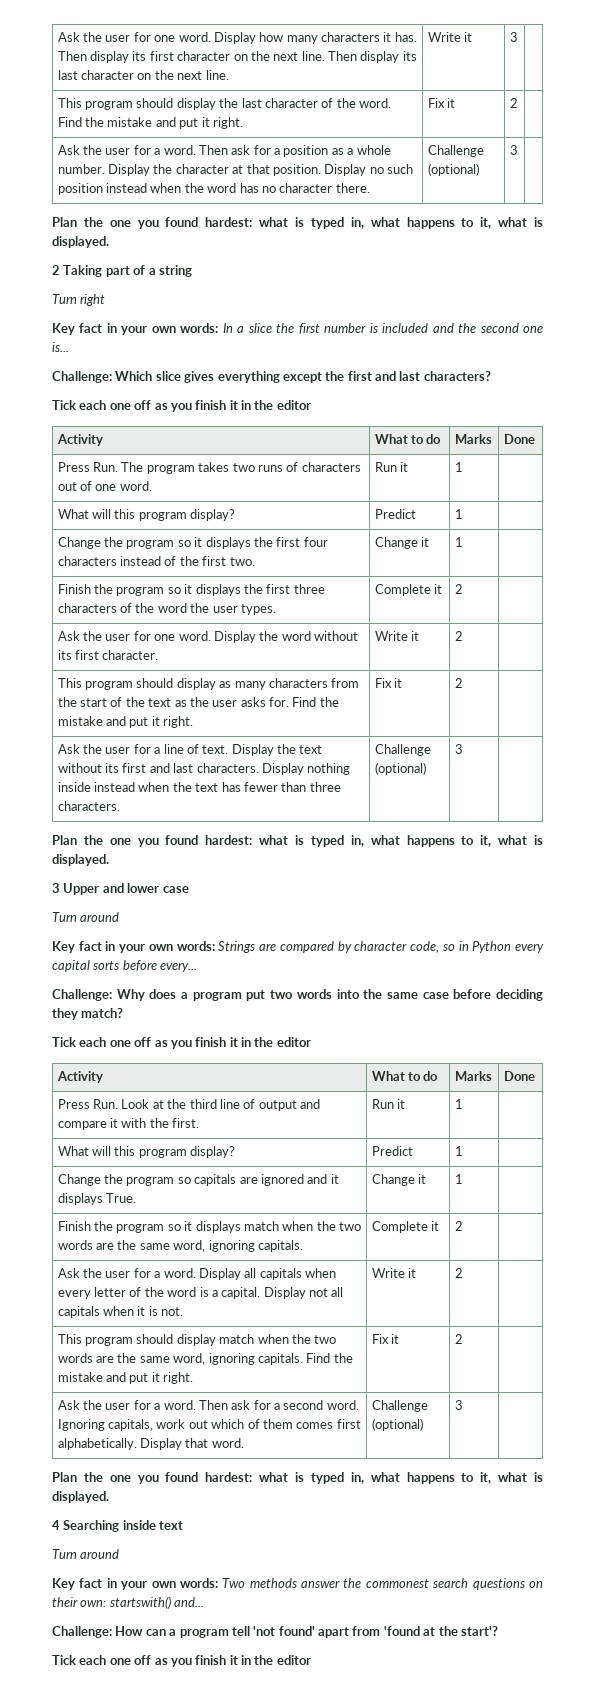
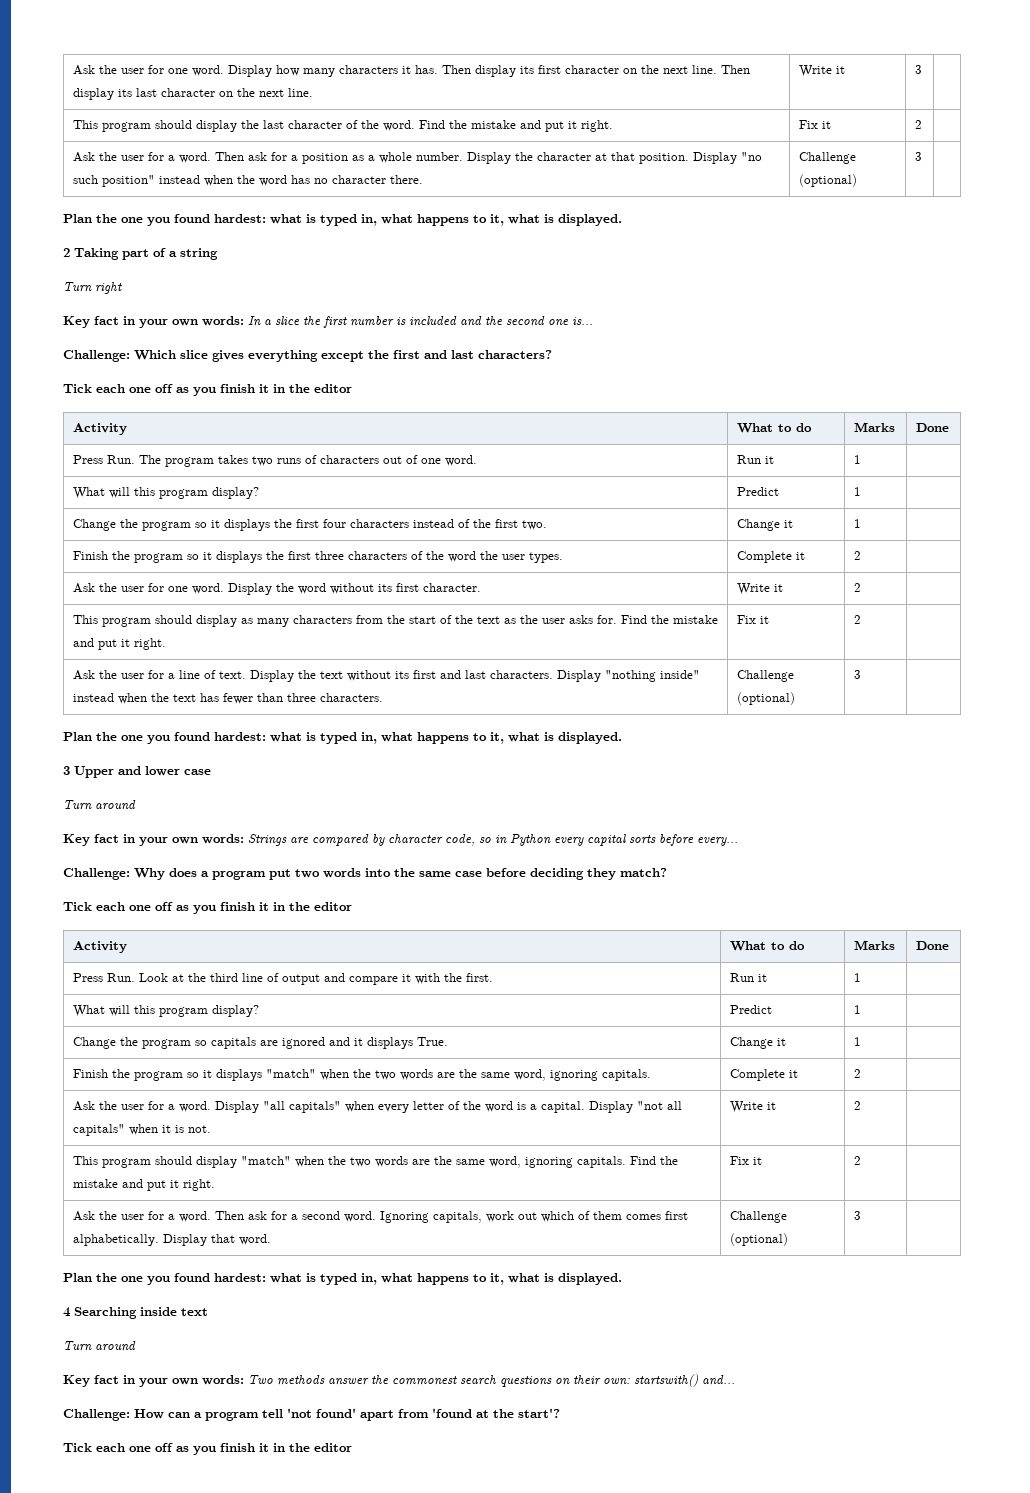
- Ask the user for a word. Then ask for a position as a whole number. Display the character at that position. Display no such position instead when the word has no character there. | Challenge (optional) | 3 |
+ Ask the user for a word. Then ask for a position as a whole number. Display the character at that position. Display "no such position" instead when the word has no character there. | Challenge (optional) | 3 |
- Ask the user for a line of text. Display the text without its first and last characters. Display nothing inside instead when the text has fewer than three characters. | Challenge (optional) | 3 |
+ Ask the user for a line of text. Display the text without its first and last characters. Display "nothing inside" instead when the text has fewer than three characters. | Challenge (optional) | 3 |
- Finish the program so it displays match when the two words are the same word, ignoring capitals. | Complete it | 2 |
+ Finish the program so it displays "match" when the two words are the same word, ignoring capitals. | Complete it | 2 |
- Ask the user for a word. Display all capitals when every letter of the word is a capital. Display not all capitals when it is not. | Write it | 2 |
+ Ask the user for a word. Display "all capitals" when every letter of the word is a capital. Display "not all capitals" when it is not. | Write it | 2 |
- This program should display match when the two words are the same word, ignoring capitals. Find the mistake and put it right. | Fix it | 2 |
+ This program should display "match" when the two words are the same word, ignoring capitals. Find the mistake and put it right. | Fix it | 2 |

